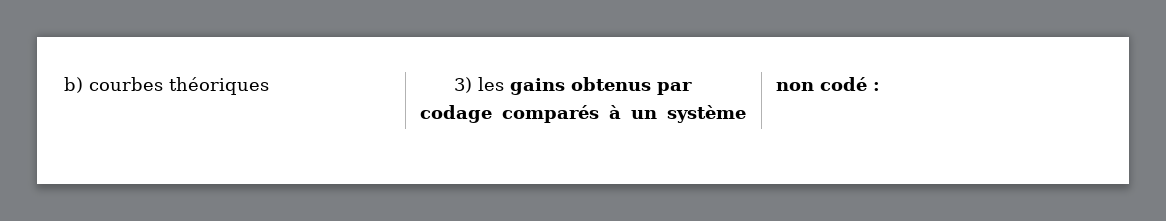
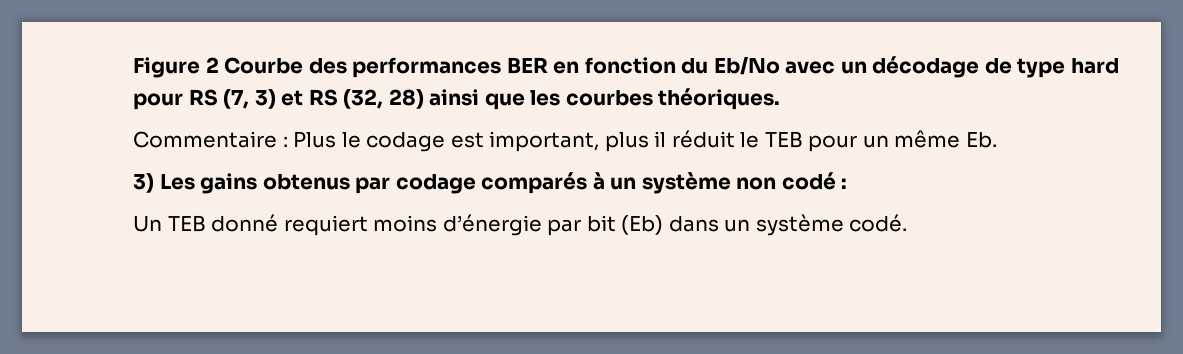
- b) courbes théoriques
- 3) les gains obtenus par codage comparés à un système non codé :
+ Figure 2 Courbe des performances BER en fonction du Eb/No avec un décodage de type hard pour RS (7, 3) et RS (32, 28) ainsi que les courbes théoriques.
+ Commentaire : Plus le codage est important, plus il réduit le TEB pour un même Eb.
+ 3) Les gains obtenus par codage comparés à un système non codé :
+ Un TEB donné requiert moins d’énergie par bit (Eb) dans un système codé.

